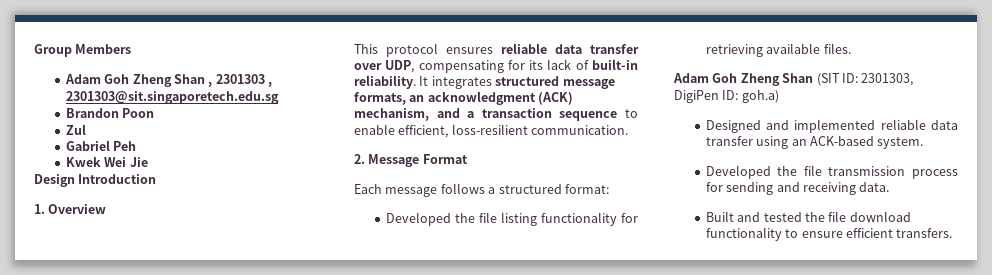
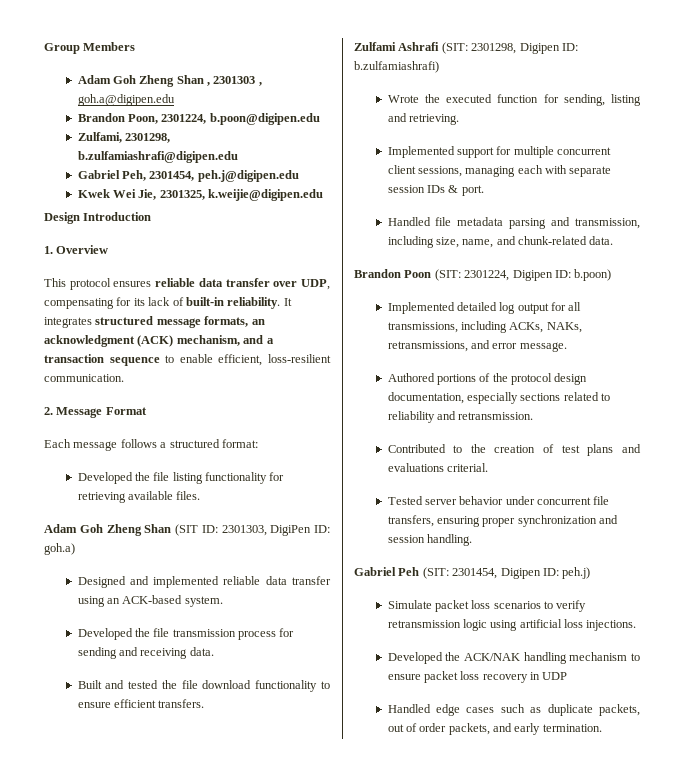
- Adam Goh Zheng Shan , 2301303 , 2301303@sit.singaporetech.edu.sg
- Brandon Poon
- Zul
- Gabriel Peh
+ Adam Goh Zheng Shan , 2301303 , goh.a@digipen.edu
+ Brandon Poon, 2301224, b.poon@digipen.edu
+ Zulfami, 2301298, b.zulfamiashrafi@digipen.edu
+ Gabriel Peh, 2301454, peh.j@digipen.edu
- Kwek Wei Jie
+ Kwek Wei Jie, 2301325, k.weijie@digipen.edu
+ Zulfami Ashrafi (SIT: 2301298, Digipen ID: b.zulfamiashrafi)
+ Wrote the executed function for sending, listing and retrieving.
+ Implemented support for multiple concurrent client sessions, managing each with separate session IDs & port.
+ Handled file metadata parsing and transmission, including size, name, and chunk-related data.
+ Brandon Poon (SIT: 2301224, Digipen ID: b.poon)
+ Implemented detailed log output for all transmissions, including ACKs, NAKs, retransmissions, and error message.
+ Authored portions of the protocol design documentation, especially sections related to reliability and retransmission.
+ Contributed to the creation of test plans and evaluations criterial.
+ Tested server behavior under concurrent file transfers, ensuring proper synchronization and session handling.
+ Gabriel Peh (SIT: 2301454, Digipen ID: peh.j)
+ Simulate packet loss scenarios to verify retransmission logic using artificial loss injections.
+ Developed the ACK/NAK handling mechanism to ensure packet loss recovery in UDP
+ Handled edge cases such as duplicate packets, out of order packets, and early termination.

